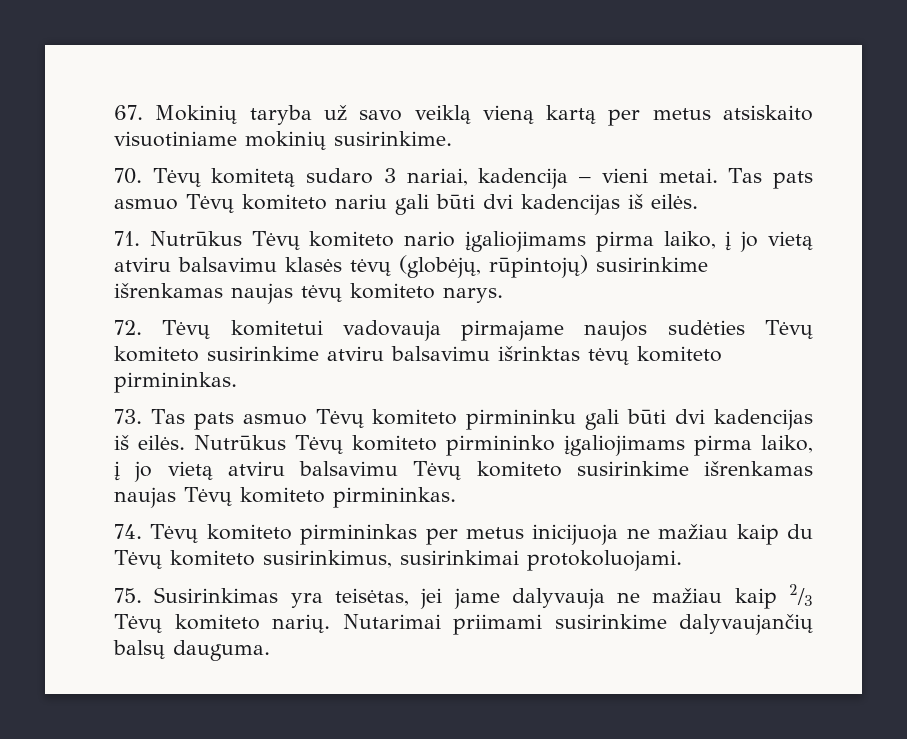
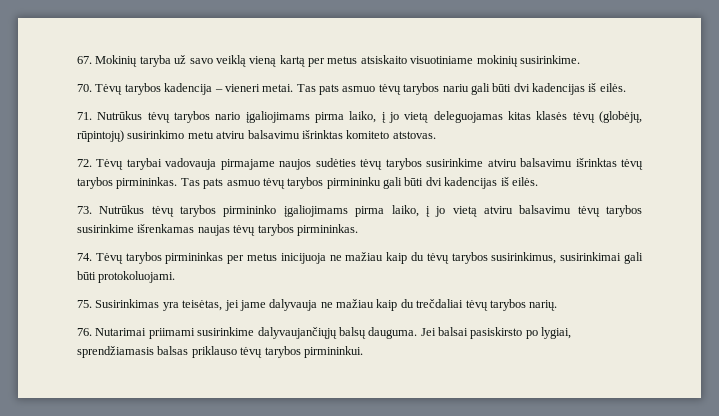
- 70. Tėvų komitetą sudaro 3 nariai, kadencija – vieni metai.
+ 70. Tėvų tarybos kadencija – vieneri metai.
- Tas pats asmuo Tėvų komiteto nariu gali būti dvi kadencijas iš eilės.
+ Tas pats asmuo tėvų tarybos nariu gali būti dvi kadencijas iš eilės.
- 71. Nutrūkus Tėvų komiteto nario įgaliojimams pirma laiko, į jo vietą atviru balsavimu klasės tėvų (globėjų, rūpintojų) susirinkime išrenkamas naujas tėvų komiteto narys.
+ 71. Nutrūkus tėvų tarybos nario įgaliojimams pirma laiko, į jo vietą deleguojamas kitas klasės tėvų (globėjų, rūpintojų) susirinkimo metu atviru balsavimu išrinktas komiteto atstovas.
- 72. Tėvų komitetui vadovauja pirmajame naujos sudėties Tėvų komiteto susirinkime atviru balsavimu išrinktas tėvų komiteto pirmininkas.
- 73. Tas pats asmuo Tėvų komiteto pirmininku gali būti dvi kadencijas iš eilės. Nutrūkus Tėvų komiteto pirmininko įgaliojimams pirma laiko, į jo vietą atviru balsavimu Tėvų komiteto susirinkime išrenkamas naujas Tėvų komiteto pirmininkas.
+ 72. Tėvų tarybai vadovauja pirmajame naujos sudėties tėvų tarybos susirinkime atviru balsavimu išrinktas tėvų tarybos pirmininkas. Tas pats asmuo tėvų tarybos pirmininku gali būti dvi kadencijas iš eilės.
+ 73. Nutrūkus tėvų tarybos pirmininko įgaliojimams pirma laiko, į jo vietą atviru balsavimu tėvų tarybos susirinkime išrenkamas naujas tėvų tarybos pirmininkas.
- 74. Tėvų komiteto pirmininkas per metus inicijuoja ne mažiau kaip du Tėvų komiteto susirinkimus, susirinkimai protokoluojami.
+ 74. Tėvų tarybos pirmininkas per metus inicijuoja ne mažiau kaip du tėvų tarybos susirinkimus, susirinkimai gali būti protokoluojami.
- 75. Susirinkimas yra teisėtas, jei jame dalyvauja ne mažiau kaip 2/3 Tėvų komiteto narių. Nutarimai priimami susirinkime dalyvaujančių balsų dauguma.
+ 75. Susirinkimas yra teisėtas, jei jame dalyvauja ne mažiau kaip du trečdaliai tėvų tarybos narių.
+ 76. Nutarimai priimami susirinkime dalyvaujančiųjų balsų dauguma.
+ Jei balsai pasiskirsto po lygiai, sprendžiamasis balsas priklauso tėvų tarybos pirmininkui.

